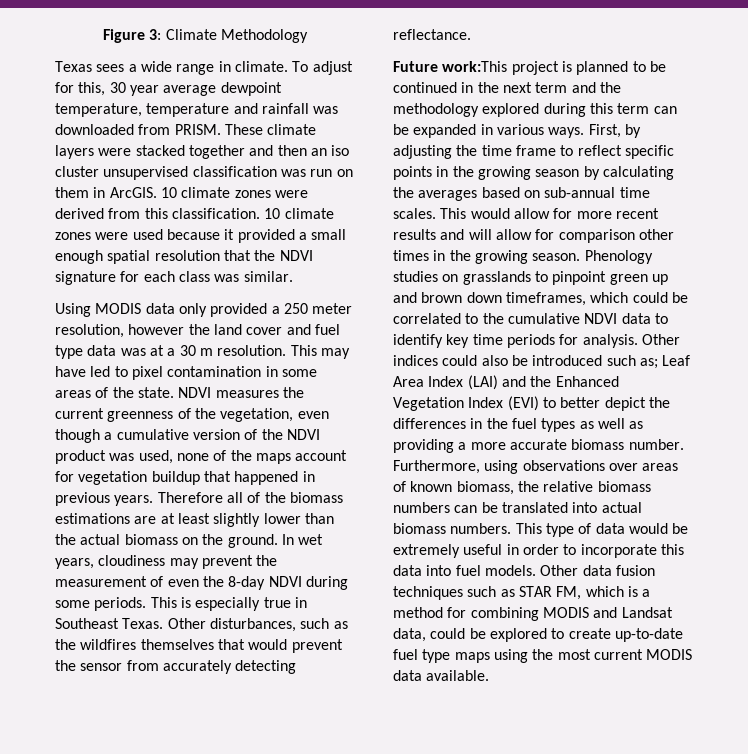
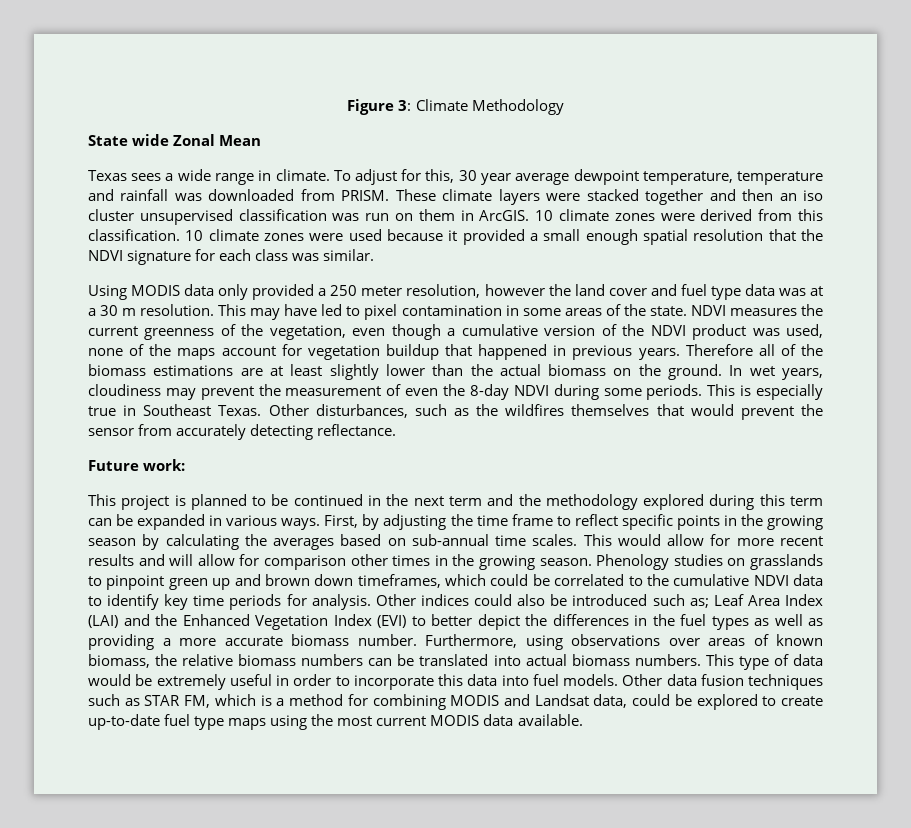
+ State wide Zonal Mean
- Future work:This project is planned to be continued in the next term and the methodology explored during this term can be expanded in various ways.
+ Future work:
+ This project is planned to be continued in the next term and the methodology explored during this term can be expanded in various ways.

